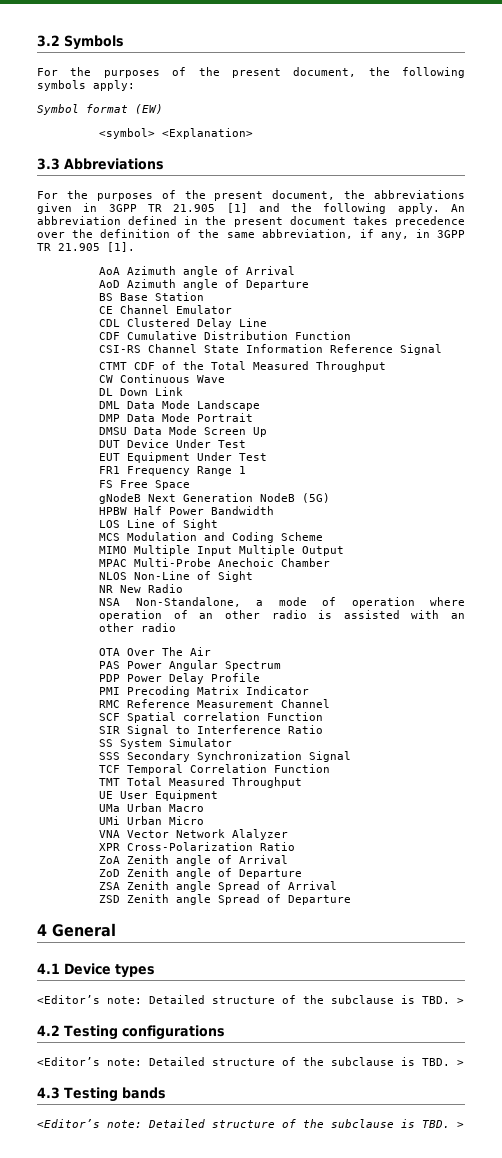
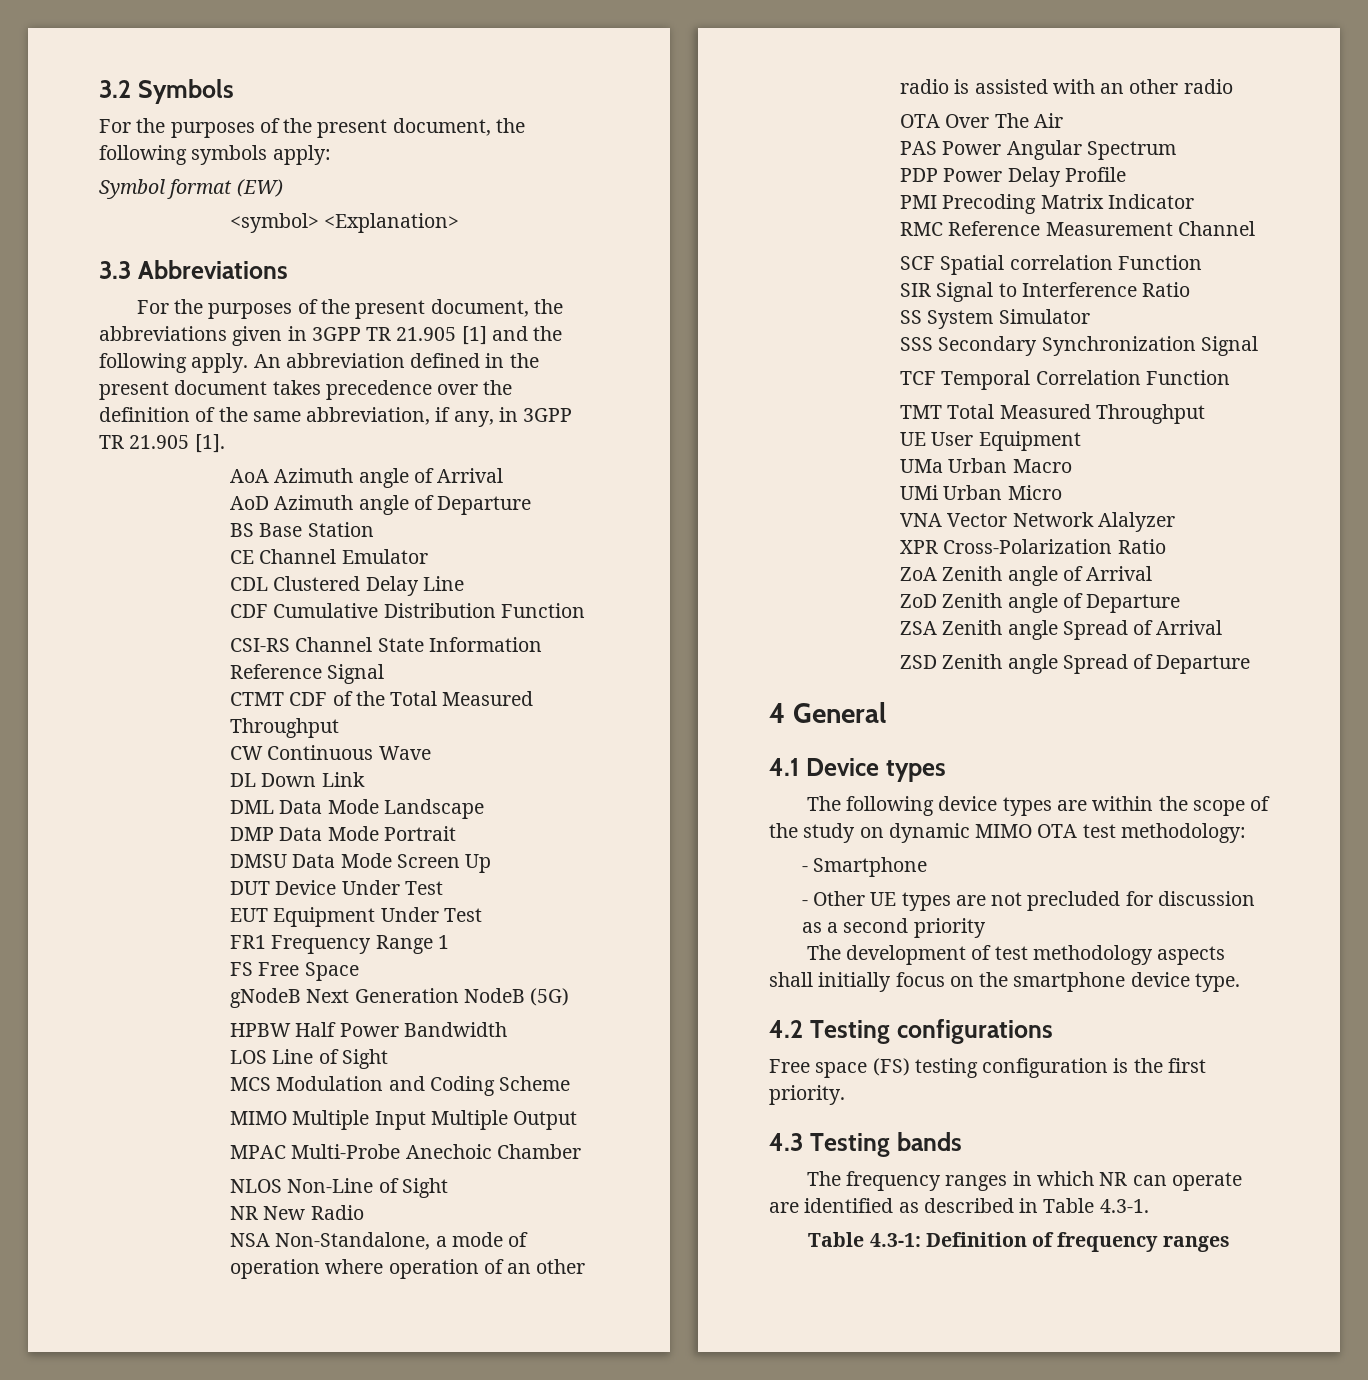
  4.1 Device types
- <Editor’s note: Detailed structure of the subclause is TBD. >
+ The following device types are within the scope of the study on dynamic MIMO OTA test methodology:
+ - Smartphone
+ - Other UE types are not precluded for discussion as a second priority
+ The development of test methodology aspects shall initially focus on the smartphone device type.
  4.2 Testing configurations
- <Editor’s note: Detailed structure of the subclause is TBD. >
+ Free space (FS) testing configuration is the first priority.
  4.3 Testing bands
- <Editor’s note: Detailed structure of the subclause is TBD. >
+ The frequency ranges in which NR can operate are identified as described in Table 4.3-1.
+ Table 4.3-1: Definition of frequency ranges

